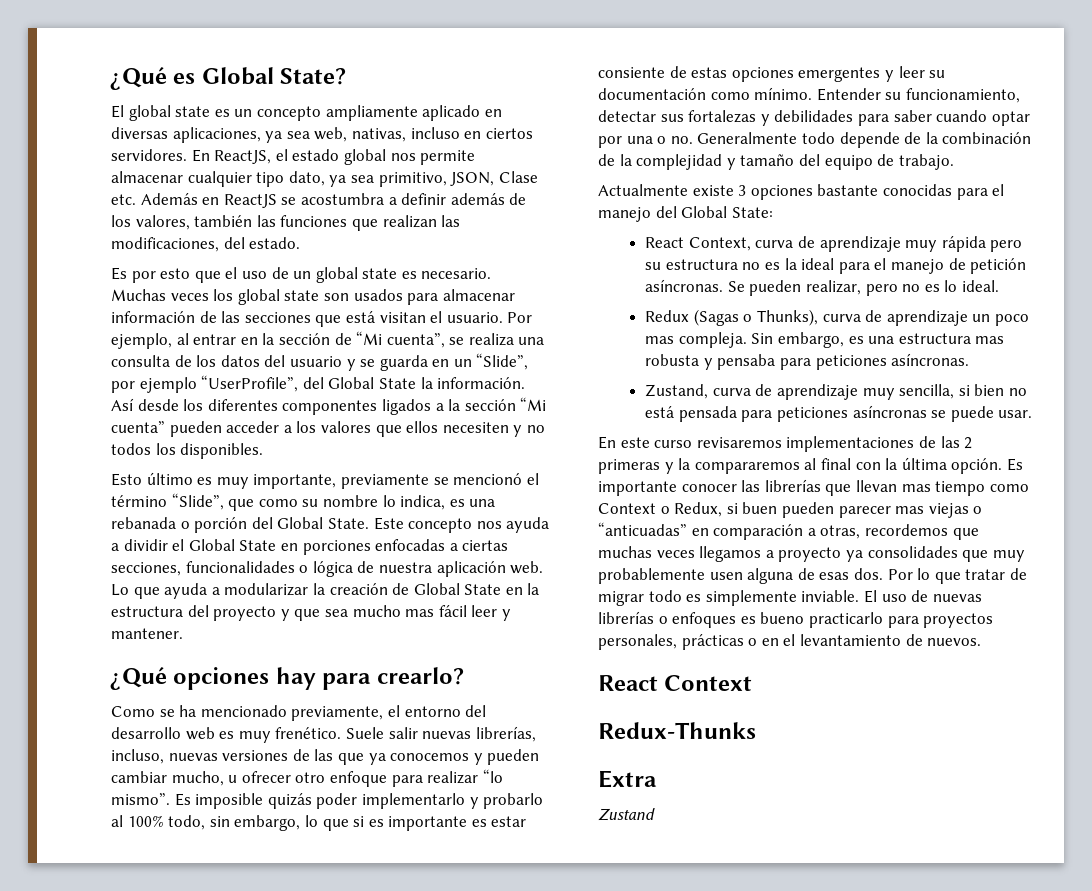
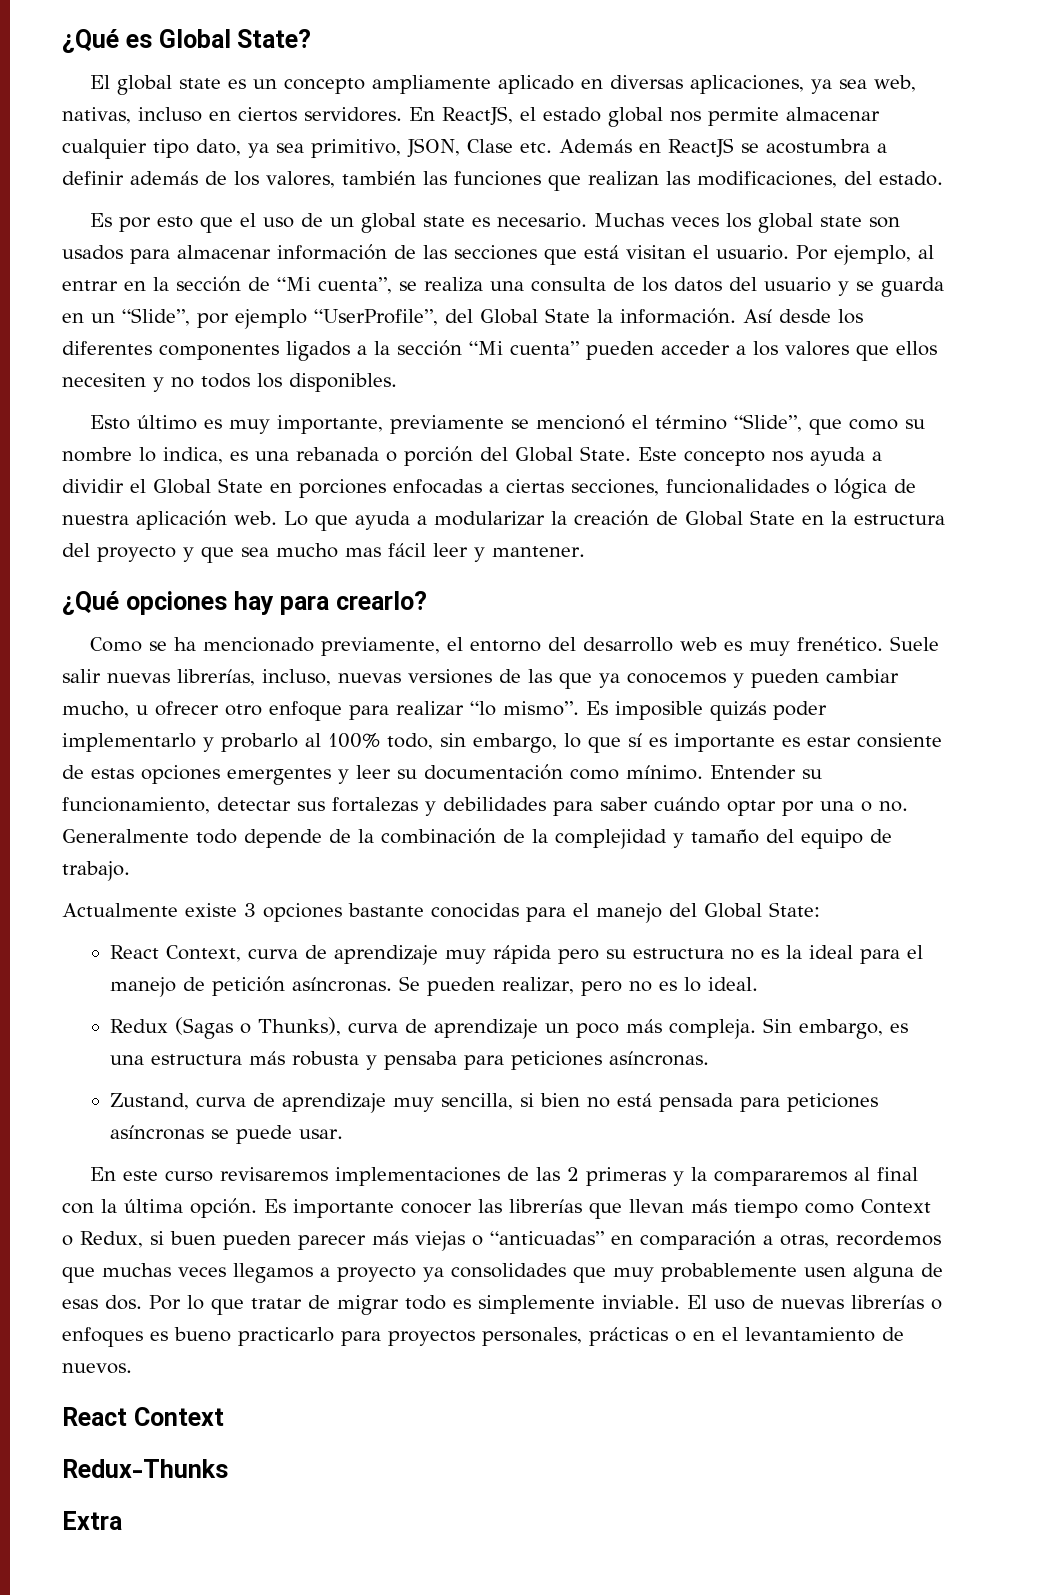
- Es imposible quizás poder implementarlo y probarlo al 100% todo, sin embargo, lo que si es importante es estar consiente de estas opciones emergentes y leer su documentación como mínimo.
+ Es imposible quizás poder implementarlo y probarlo al 100% todo, sin embargo, lo que sí es importante es estar consiente de estas opciones emergentes y leer su documentación como mínimo.
- Entender su funcionamiento, detectar sus fortalezas y debilidades para saber cuando optar por una o no. Generalmente todo depende de la combinación de la complejidad y tamaño del equipo de trabajo.
+ Entender su funcionamiento, detectar sus fortalezas y debilidades para saber cuándo optar por una o no. Generalmente todo depende de la combinación de la complejidad y tamaño del equipo de trabajo.
- Redux (Sagas o Thunks), curva de aprendizaje un poco mas compleja.
+ Redux (Sagas o Thunks), curva de aprendizaje un poco más compleja.
- Sin embargo, es una estructura mas robusta y pensaba para peticiones asíncronas.
+ Sin embargo, es una estructura más robusta y pensaba para peticiones asíncronas.
- Es importante conocer las librerías que llevan mas tiempo como Context o Redux, si buen pueden parecer mas viejas o “anticuadas” en comparación a otras, recordemos que muchas veces llegamos a proyecto ya consolidades que muy probablemente usen alguna de esas dos.
+ Es importante conocer las librerías que llevan más tiempo como Context o Redux, si buen pueden parecer más viejas o “anticuadas” en comparación a otras, recordemos que muchas veces llegamos a proyecto ya consolidades que muy probablemente usen alguna de esas dos.
- Zustand

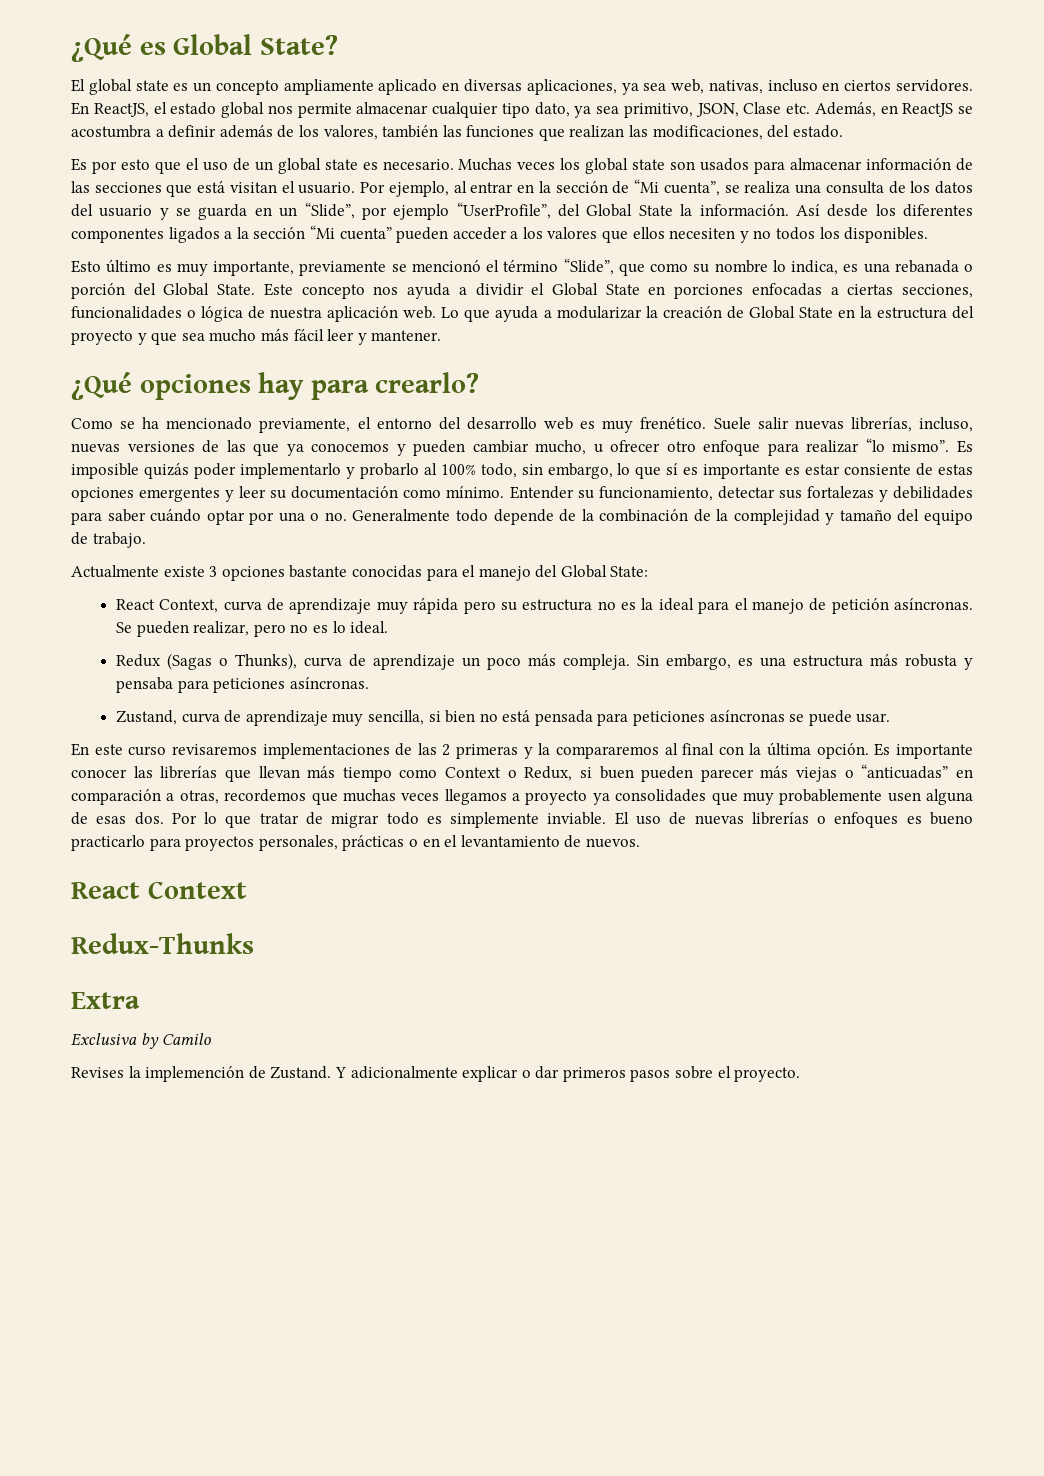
- En ReactJS, el estado global nos permite almacenar cualquier tipo dato, ya sea primitivo, JSON, Clase etc. Además en ReactJS se acostumbra a definir además de los valores, también las funciones que realizan las modificaciones, del estado.
+ En ReactJS, el estado global nos permite almacenar cualquier tipo dato, ya sea primitivo, JSON, Clase etc. Además, en ReactJS se acostumbra a definir además de los valores, también las funciones que realizan las modificaciones, del estado.
- Lo que ayuda a modularizar la creación de Global State en la estructura del proyecto y que sea mucho mas fácil leer y mantener.
+ Lo que ayuda a modularizar la creación de Global State en la estructura del proyecto y que sea mucho más fácil leer y mantener.
+ Exclusiva by Camilo
+ Revises la implemención de Zustand. Y adicionalmente explicar o dar primeros pasos sobre el proyecto.

